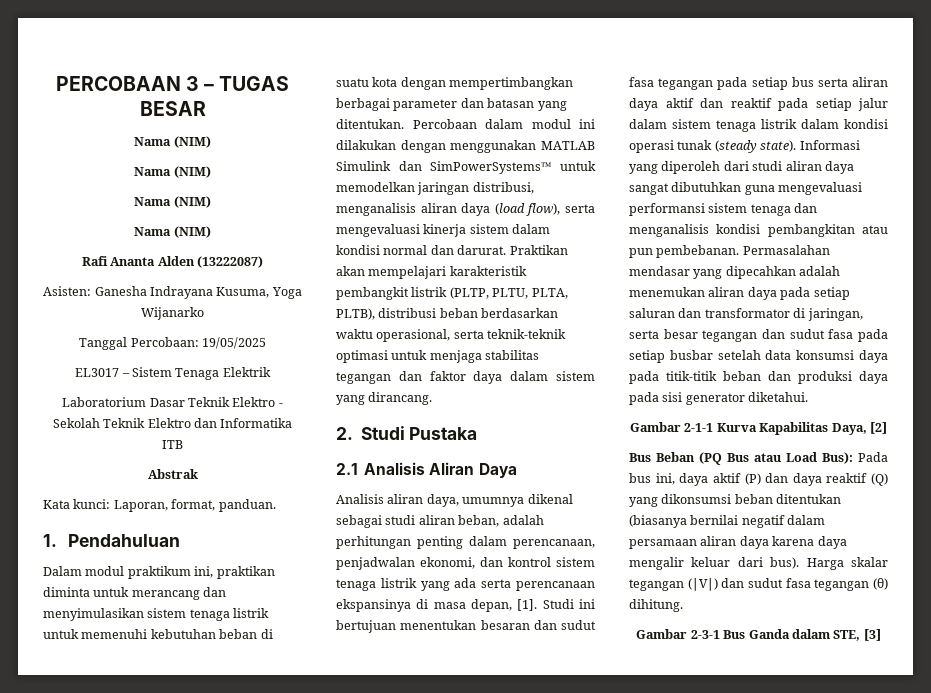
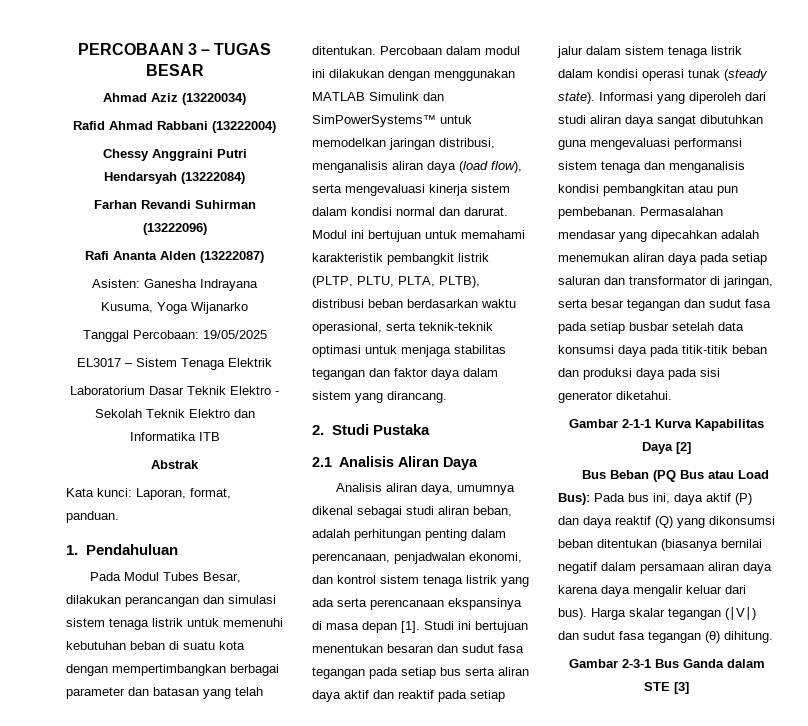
  PERCOBAAN 3 – TUGAS BESAR
- Nama (NIM)
- Nama (NIM)
- Nama (NIM)
- Nama (NIM)
+ Ahmad Aziz (13220034)
+ Rafid Ahmad Rabbani (13222004)
+ Chessy Anggraini Putri Hendarsyah (13222084)
+ Farhan Revandi Suhirman (13222096)
- Dalam modul praktikum ini, praktikan diminta untuk merancang dan menyimulasikan sistem tenaga listrik untuk memenuhi kebutuhan beban di suatu kota dengan mempertimbangkan berbagai parameter dan batasan yang ditentukan.
+ Pada Modul Tubes Besar, dilakukan perancangan dan simulasi sistem tenaga listrik untuk memenuhi kebutuhan beban di suatu kota dengan mempertimbangkan berbagai parameter dan batasan yang telah ditentukan.
- Praktikan akan mempelajari karakteristik pembangkit listrik (PLTP, PLTU, PLTA, PLTB), distribusi beban berdasarkan waktu operasional, serta teknik-teknik optimasi untuk menjaga stabilitas tegangan dan faktor daya dalam sistem yang dirancang.
+ Modul ini bertujuan untuk memahami karakteristik pembangkit listrik (PLTP, PLTU, PLTA, PLTB), distribusi beban berdasarkan waktu operasional, serta teknik-teknik optimasi untuk menjaga stabilitas tegangan dan faktor daya dalam sistem yang dirancang.
- Analisis aliran daya, umumnya dikenal sebagai studi aliran beban, adalah perhitungan penting dalam perencanaan, penjadwalan ekonomi, dan kontrol sistem tenaga listrik yang ada serta perencanaan ekspansinya di masa depan, [1].
+ Analisis aliran daya, umumnya dikenal sebagai studi aliran beban, adalah perhitungan penting dalam perencanaan, penjadwalan ekonomi, dan kontrol sistem tenaga listrik yang ada serta perencanaan ekspansinya di masa depan [1].
- Gambar 2-1-1 Kurva Kapabilitas Daya, [2]
+ Gambar 2-1-1 Kurva Kapabilitas Daya [2]
- Gambar 2-3-1 Bus Ganda dalam STE, [3]
+ Gambar 2-3-1 Bus Ganda dalam STE [3]

